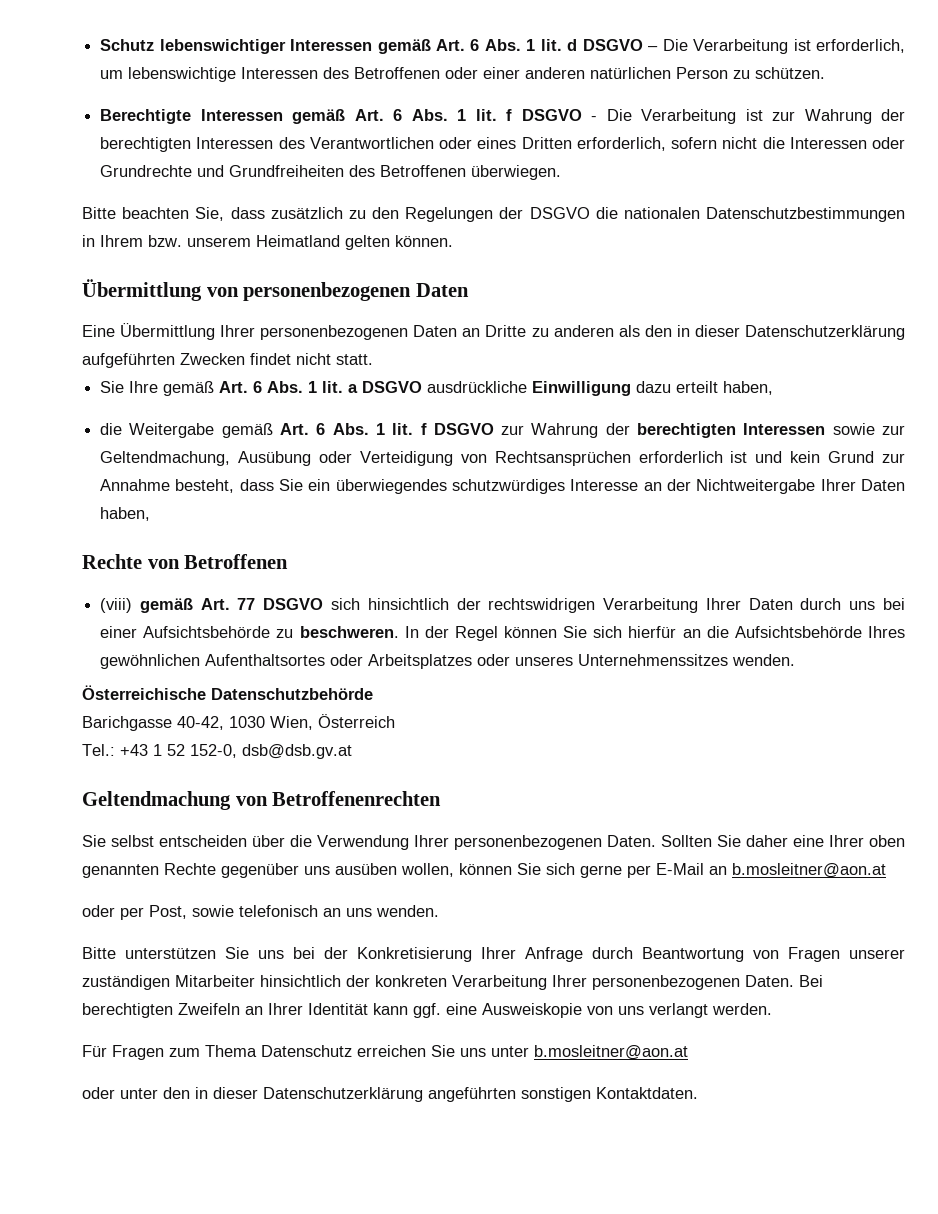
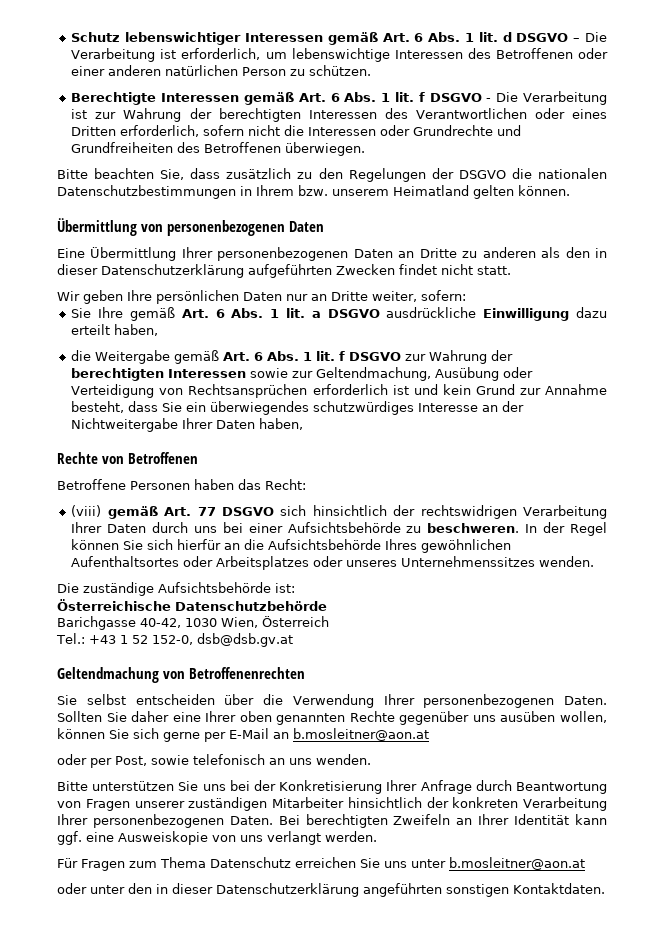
+ Wir geben Ihre persönlichen Daten nur an Dritte weiter, sofern:
+ Betroffene Personen haben das Recht:
+ Die zuständige Aufsichtsbehörde ist:

